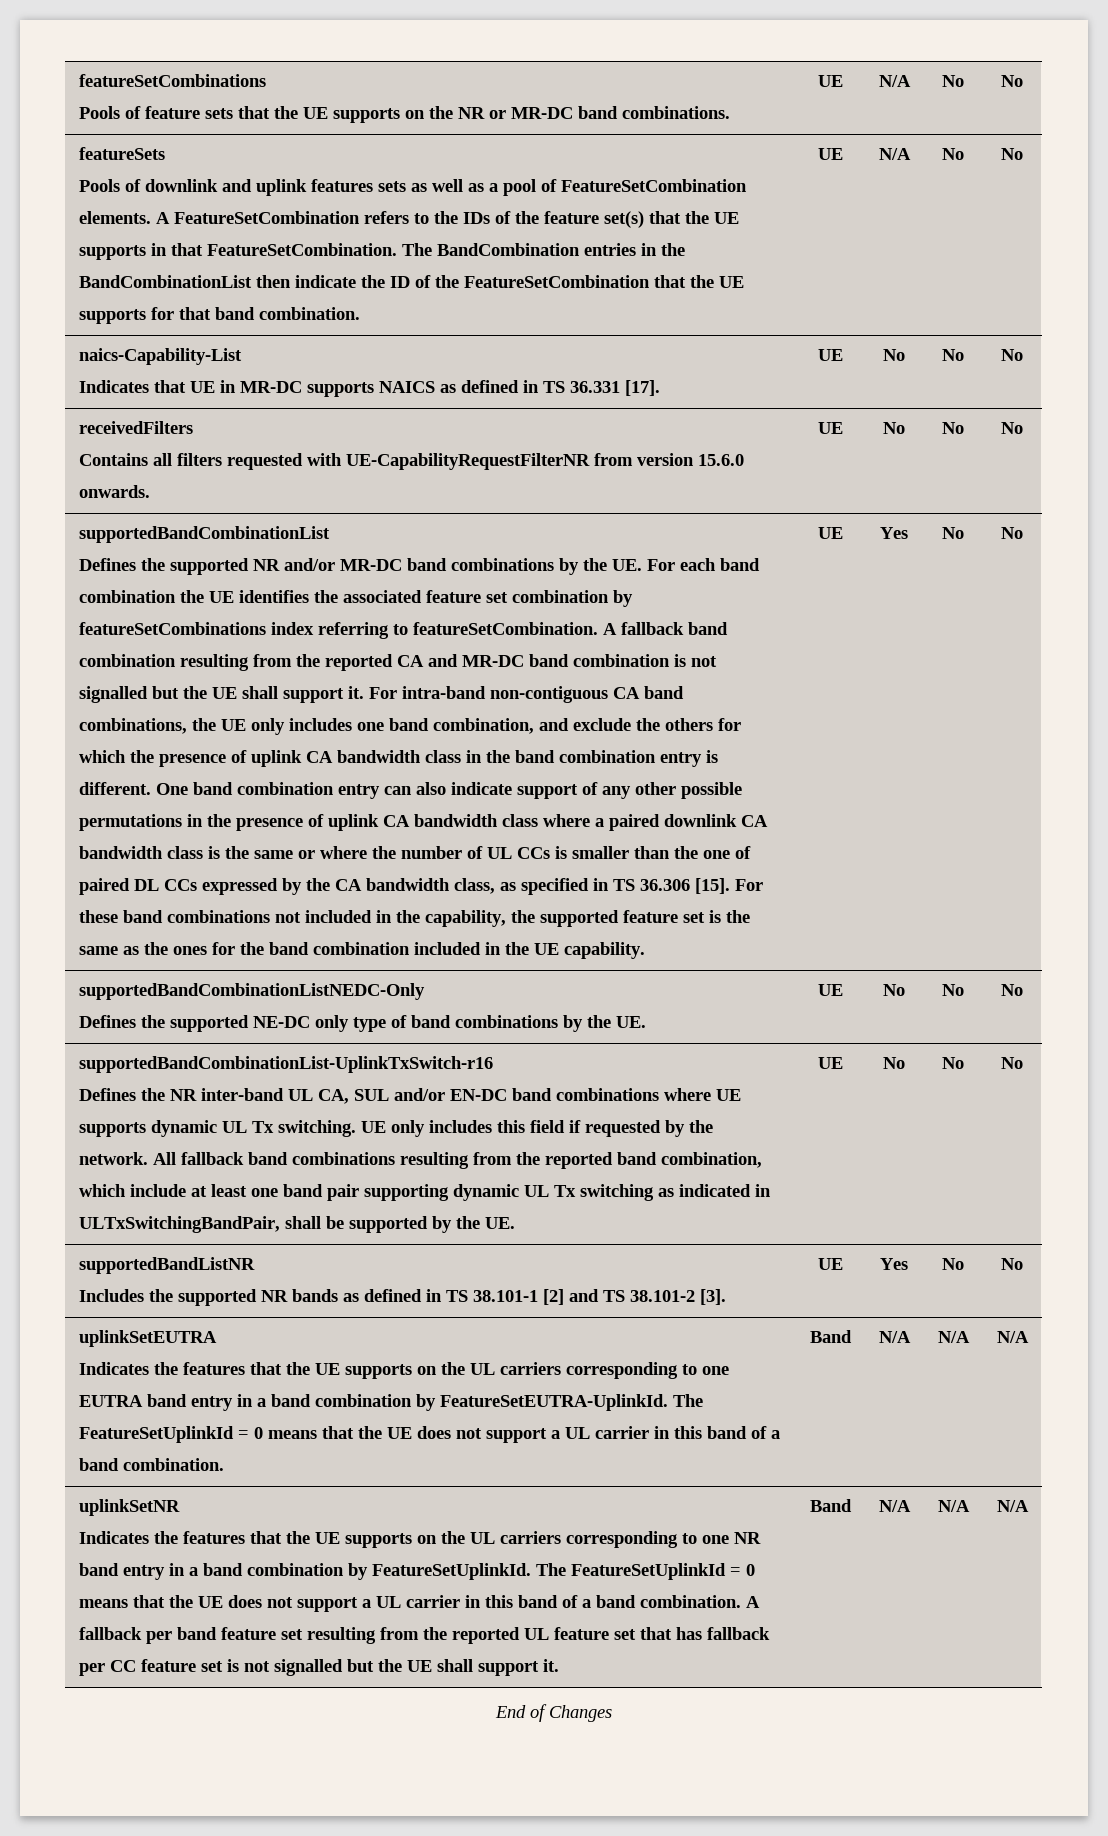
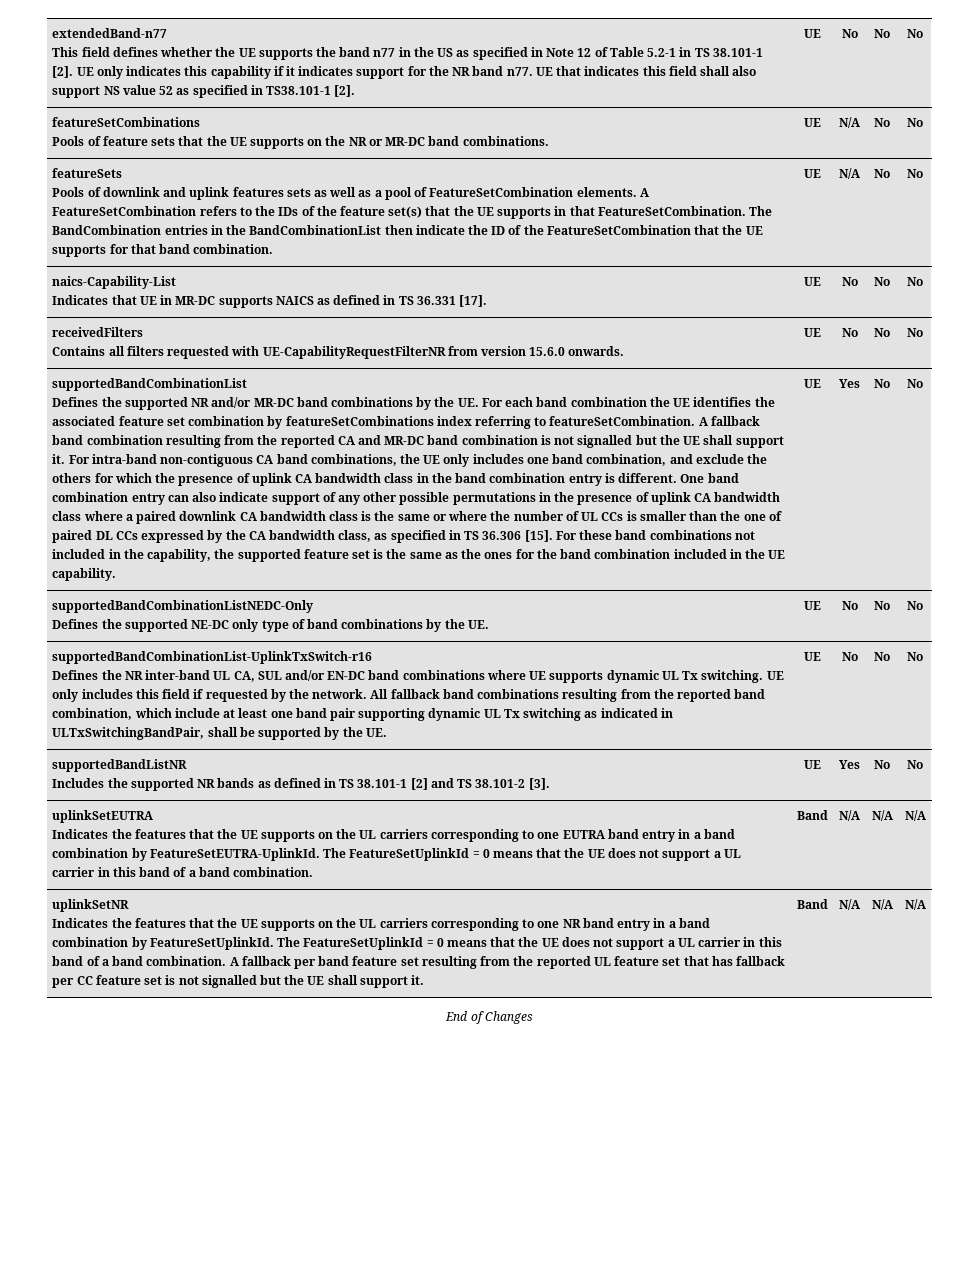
+ extendedBand-n77
+ This field defines whether the UE supports the band n77 in the US as specified in Note 12 of Table 5.2-1 in TS 38.101-1 [2]. UE only indicates this capability if it indicates support for the NR band n77. UE that indicates this field shall also support NS value 52 as specified in TS38.101-1 [2]. | UE | No | No | No

